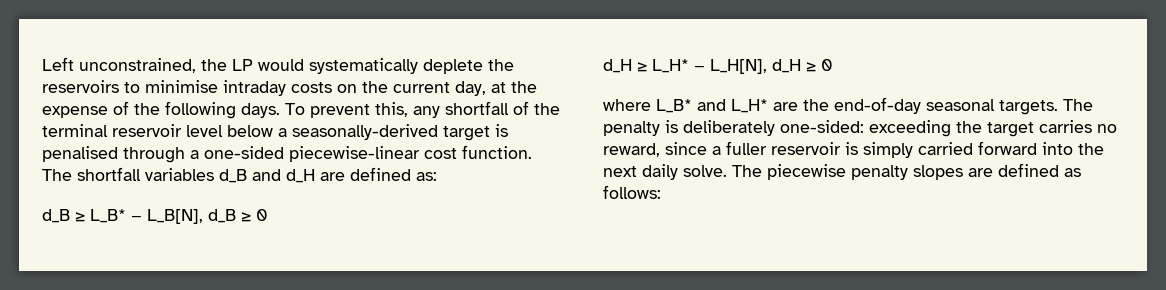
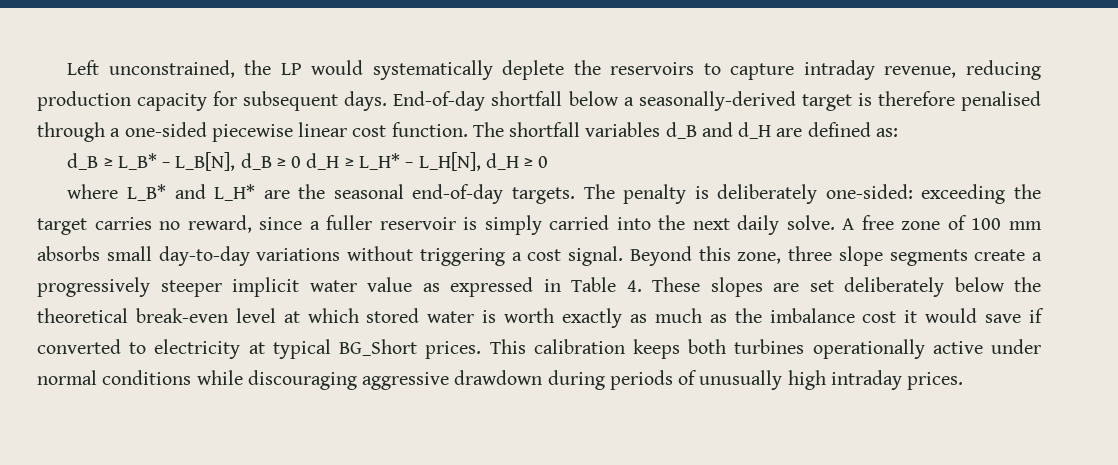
- Left unconstrained, the LP would systematically deplete the reservoirs to minimise intraday costs on the current day, at the expense of the following days. To prevent this, any shortfall of the terminal reservoir level below a seasonally-derived target is penalised through a one-sided piecewise-linear cost function.
+ Left unconstrained, the LP would systematically deplete the reservoirs to capture intraday revenue, reducing production capacity for subsequent days. End-of-day shortfall below a seasonally-derived target is therefore penalised through a one-sided piecewise linear cost function.
- d_B ≥ L_B* − L_B[N], d_B ≥ 0
- d_H ≥ L_H* − L_H[N], d_H ≥ 0
+ d_B ≥ L_B* − L_B[N], d_B ≥ 0 d_H ≥ L_H* − L_H[N], d_H ≥ 0
- where L_B* and L_H* are the end-of-day seasonal targets.
+ where L_B* and L_H* are the seasonal end-of-day targets.
- The penalty is deliberately one-sided: exceeding the target carries no reward, since a fuller reservoir is simply carried forward into the next daily solve.
+ The penalty is deliberately one-sided: exceeding the target carries no reward, since a fuller reservoir is simply carried into the next daily solve.
- The piecewise penalty slopes are defined as follows:
+ A free zone of 100 mm absorbs small day-to-day variations without triggering a cost signal. Beyond this zone, three slope segments create a progressively steeper implicit water value as expressed in Table 4. These slopes are set deliberately below the theoretical break-even level at which stored water is worth exactly as much as the imbalance cost it would save if converted to electricity at typical BG_Short prices. This calibration keeps both turbines operationally active under normal conditions while discouraging aggressive drawdown during periods of unusually high intraday prices.

